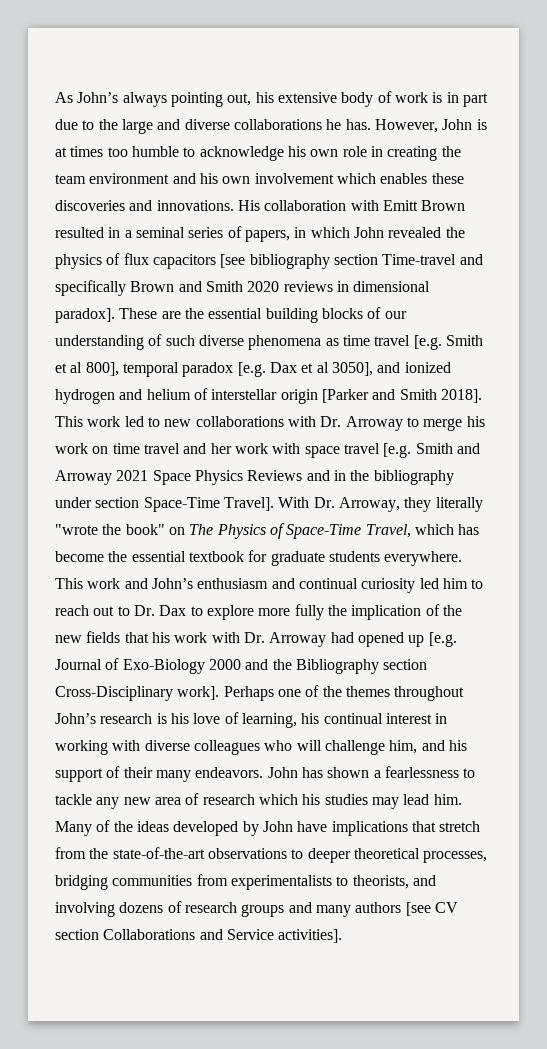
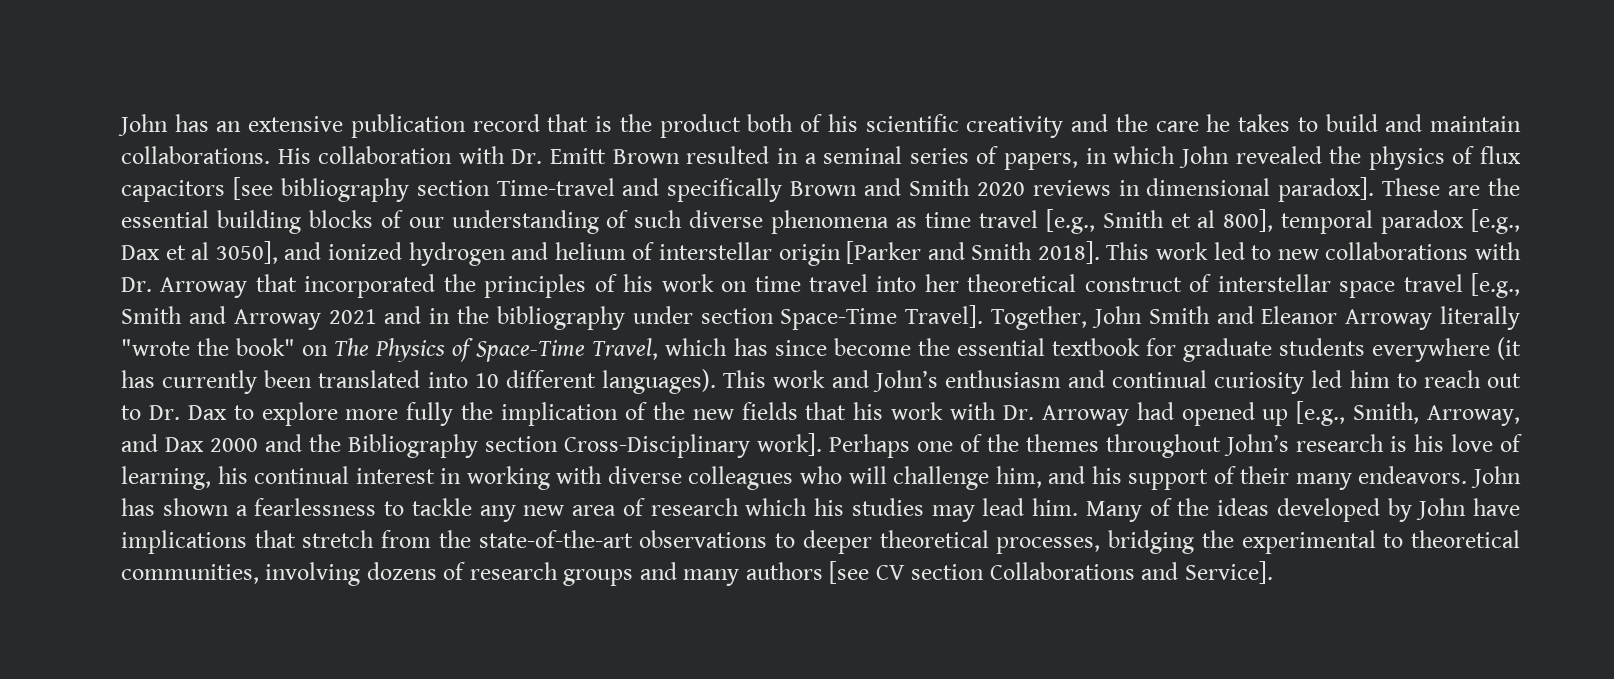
- As John’s always pointing out, his extensive body of work is in part due to the large and diverse collaborations he has. However, John is at times too humble to acknowledge his own role in creating the team environment and his own involvement which enables these discoveries and innovations.
+ John has an extensive publication record that is the product both of his scientific creativity and the care he takes to build and maintain collaborations.
- His collaboration with Emitt Brown resulted in a seminal series of papers, in which John revealed the physics of flux capacitors [see bibliography section Time-travel and specifically Brown and Smith 2020 reviews in dimensional paradox].
+ His collaboration with Dr. Emitt Brown resulted in a seminal series of papers, in which John revealed the physics of flux capacitors [see bibliography section Time-travel and specifically Brown and Smith 2020 reviews in dimensional paradox].
- These are the essential building blocks of our understanding of such diverse phenomena as time travel [e.g. Smith et al 800], temporal paradox [e.g. Dax et al 3050], and ionized hydrogen and helium of interstellar origin [Parker and Smith 2018].
+ These are the essential building blocks of our understanding of such diverse phenomena as time travel [e.g., Smith et al 800], temporal paradox [e.g., Dax et al 3050], and ionized hydrogen and helium of interstellar origin [Parker and Smith 2018].
- This work led to new collaborations with Dr. Arroway to merge his work on time travel and her work with space travel [e.g. Smith and Arroway 2021 Space Physics Reviews and in the bibliography under section Space-Time Travel].
+ This work led to new collaborations with Dr. Arroway that incorporated the principles of his work on time travel into her theoretical construct of interstellar space travel [e.g., Smith and Arroway 2021 and in the bibliography under section Space-Time Travel].
- With Dr. Arroway, they literally "wrote the book" on The Physics of Space-Time Travel, which has become the essential textbook for graduate students everywhere.
+ Together, John Smith and Eleanor Arroway literally "wrote the book" on The Physics of Space-Time Travel, which has since become the essential textbook for graduate students everywhere (it has currently been translated into 10 different languages).
- This work and John’s enthusiasm and continual curiosity led him to reach out to Dr. Dax to explore more fully the implication of the new fields that his work with Dr. Arroway had opened up [e.g. Journal of Exo-Biology 2000 and the Bibliography section Cross-Disciplinary work].
+ This work and John’s enthusiasm and continual curiosity led him to reach out to Dr. Dax to explore more fully the implication of the new fields that his work with Dr. Arroway had opened up [e.g., Smith, Arroway, and Dax 2000 and the Bibliography section Cross-Disciplinary work].
- Many of the ideas developed by John have implications that stretch from the state-of-the-art observations to deeper theoretical processes, bridging communities from experimentalists to theorists, and involving dozens of research groups and many authors [see CV section Collaborations and Service activities].
+ Many of the ideas developed by John have implications that stretch from the state-of-the-art observations to deeper theoretical processes, bridging the experimental to theoretical communities, involving dozens of research groups and many authors [see CV section Collaborations and Service].

